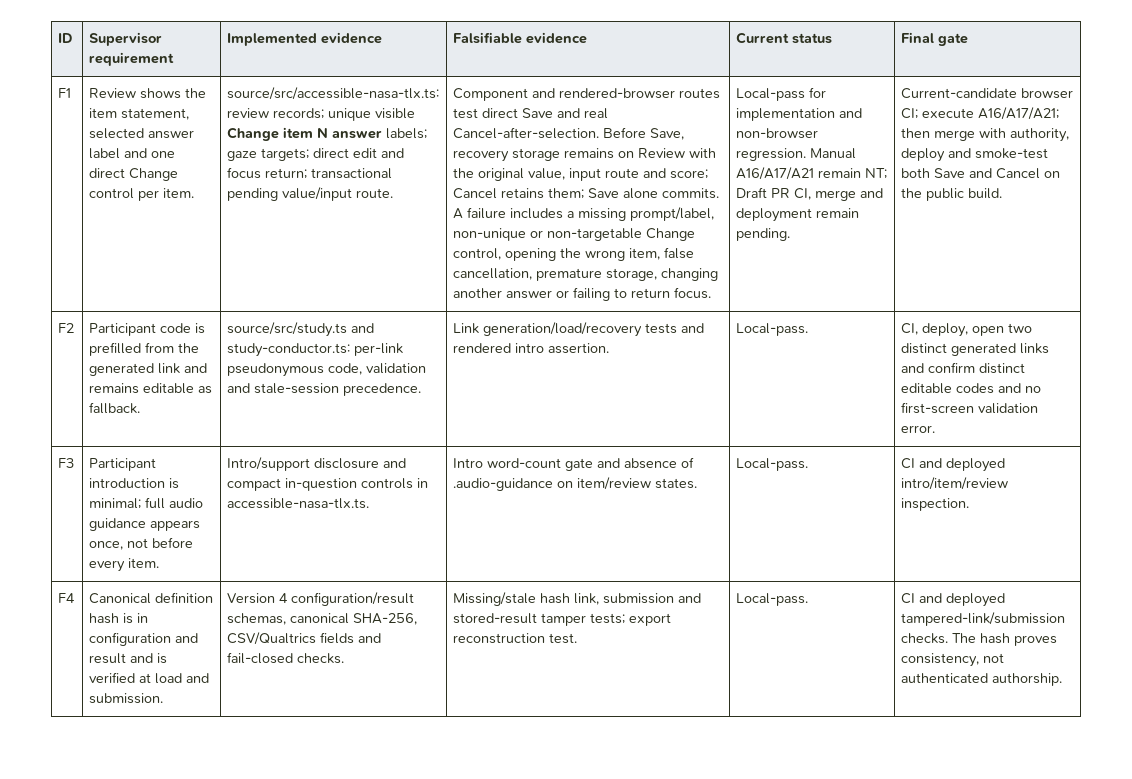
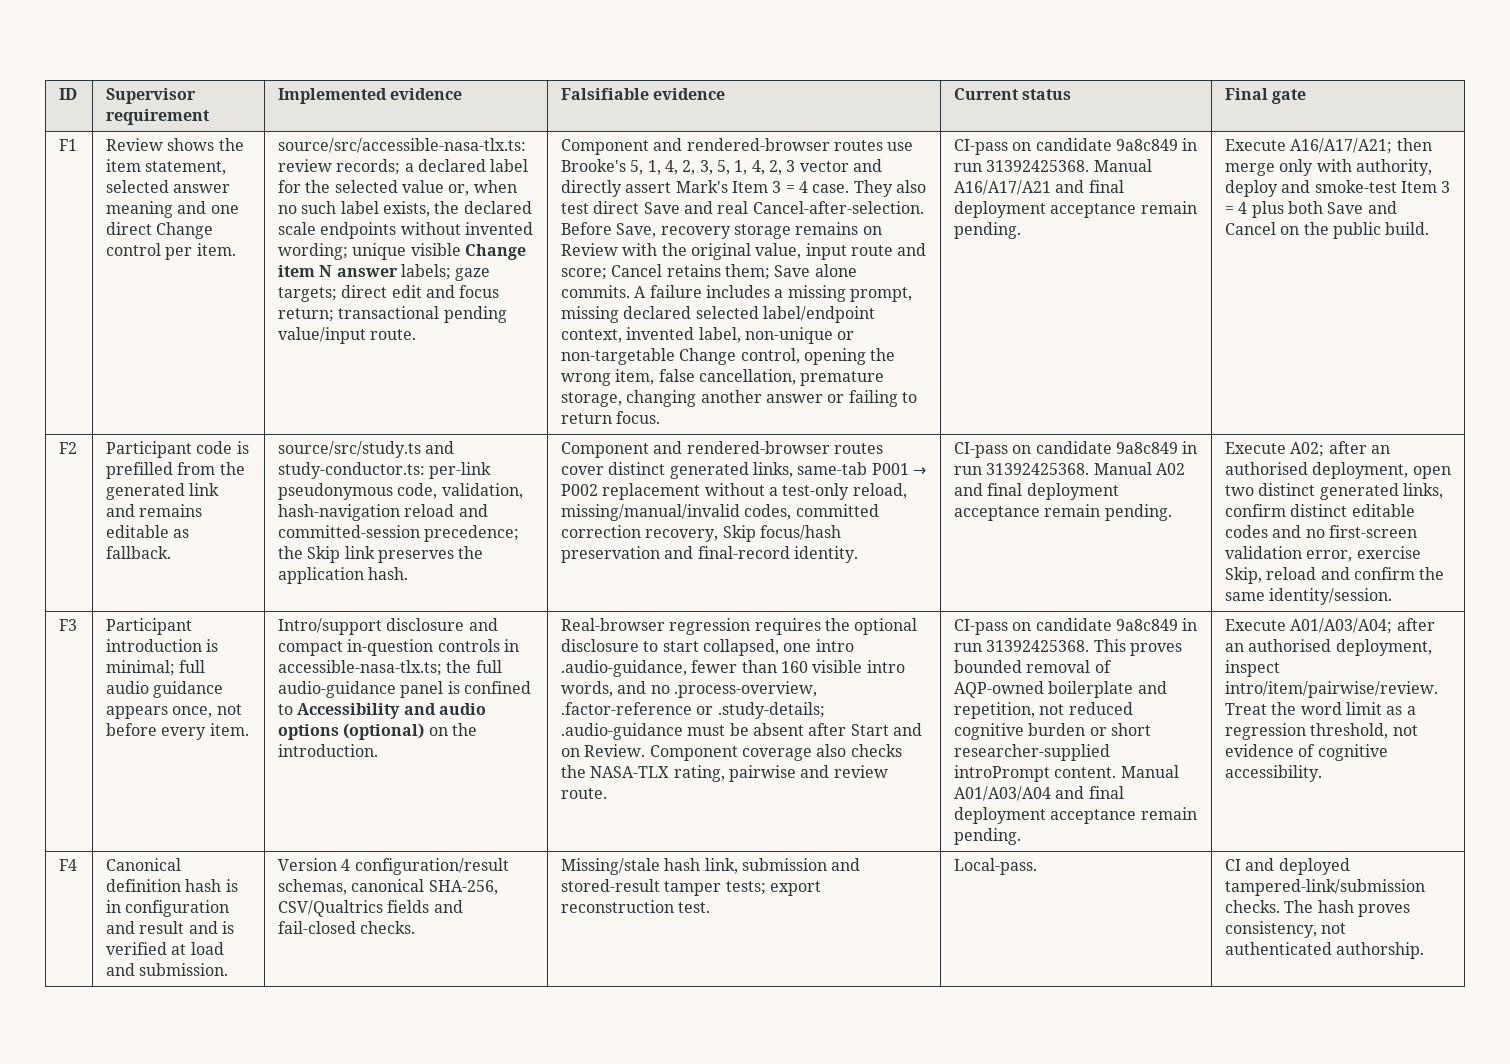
- Review shows the item statement, selected answer label and one direct Change control per item.
+ Review shows the item statement, selected answer meaning and one direct Change control per item.
- source/src/accessible-nasa-tlx.ts: review records; unique visible Change item N answer labels; gaze targets; direct edit and focus return; transactional pending value/input route.
+ source/src/accessible-nasa-tlx.ts: review records; a declared label for the selected value or, when no such label exists, the declared scale endpoints without invented wording; unique visible Change item N answer labels; gaze targets; direct edit and focus return; transactional pending value/input route.
- Component and rendered-browser routes test direct Save and real Cancel-after-selection.
+ Component and rendered-browser routes use Brooke's 5, 1, 4, 2, 3, 5, 1, 4, 2, 3 vector and directly assert Mark's Item 3 = 4 case. They also test direct Save and real Cancel-after-selection.
- A failure includes a missing prompt/label, non-unique or non-targetable Change control, opening the wrong item, false cancellation, premature storage, changing another answer or failing to return focus.
+ A failure includes a missing prompt, missing declared selected label/endpoint context, invented label, non-unique or non-targetable Change control, opening the wrong item, false cancellation, premature storage, changing another answer or failing to return focus.
- Local-pass for implementation and non-browser regression. Manual A16/A17/A21 remain NT; Draft PR CI, merge and deployment remain pending. | Current-candidate browser CI; execute A16/A17/A21; then merge with authority, deploy and smoke-test both Save and Cancel on the public build.
+ CI-pass on candidate 9a8c849 in run 31392425368. Manual A16/A17/A21 and final deployment acceptance remain pending. | Execute A16/A17/A21; then merge only with authority, deploy and smoke-test Item 3 = 4 plus both Save and Cancel on the public build.
- source/src/study.ts and study-conductor.ts: per-link pseudonymous code, validation and stale-session precedence. | Link generation/load/recovery tests and rendered intro assertion. | Local-pass. | CI, deploy, open two distinct generated links and confirm distinct editable codes and no first-screen validation error.
+ source/src/study.ts and study-conductor.ts: per-link pseudonymous code, validation, hash-navigation reload and committed-session precedence; the Skip link preserves the application hash. | Component and rendered-browser routes cover distinct generated links, same-tab P001 → P002 replacement without a test-only reload, missing/manual/invalid codes, committed correction recovery, Skip focus/hash preservation and final-record identity. | CI-pass on candidate 9a8c849 in run 31392425368. Manual A02 and final deployment acceptance remain pending. | Execute A02; after an authorised deployment, open two distinct generated links, confirm distinct editable codes and no first-screen validation error, exercise Skip, reload and confirm the same identity/session.
- Intro/support disclosure and compact in-question controls in accessible-nasa-tlx.ts. | Intro word-count gate and absence of .audio-guidance on item/review states. | Local-pass. | CI and deployed intro/item/review inspection.
+ Intro/support disclosure and compact in-question controls in accessible-nasa-tlx.ts; the full audio-guidance panel is confined to Accessibility and audio options (optional) on the introduction. | Real-browser regression requires the optional disclosure to start collapsed, one intro .audio-guidance, fewer than 160 visible intro words, and no .process-overview, .factor-reference or .study-details; .audio-guidance must be absent after Start and on Review. Component coverage also checks the NASA-TLX rating, pairwise and review route. | CI-pass on candidate 9a8c849 in run 31392425368. This proves bounded removal of AQP-owned boilerplate and repetition, not reduced cognitive burden or short researcher-supplied introPrompt content. Manual A01/A03/A04 and final deployment acceptance remain pending. | Execute A01/A03/A04; after an authorised deployment, inspect intro/item/pairwise/review. Treat the word limit as a regression threshold, not evidence of cognitive accessibility.

